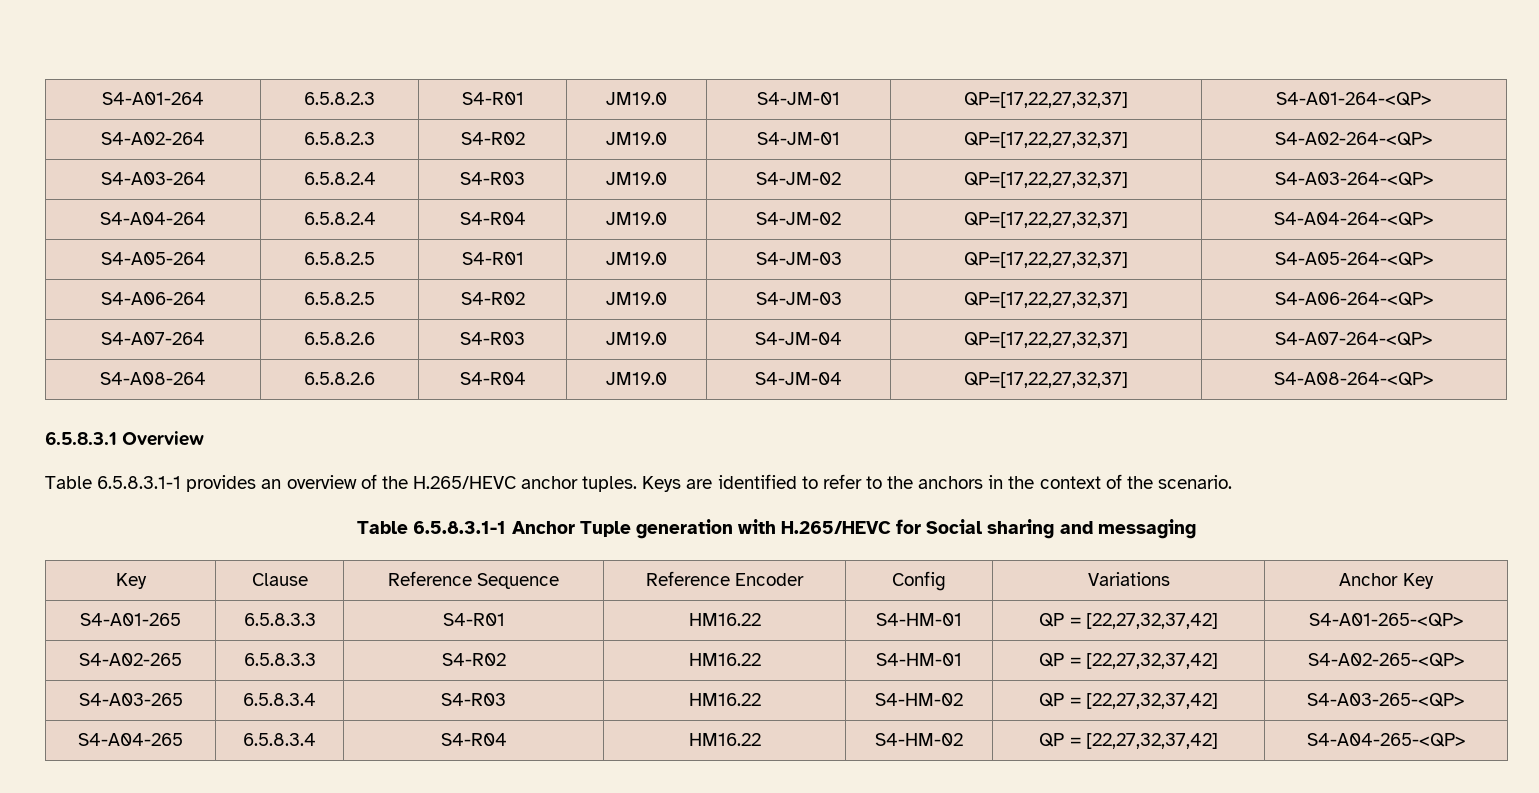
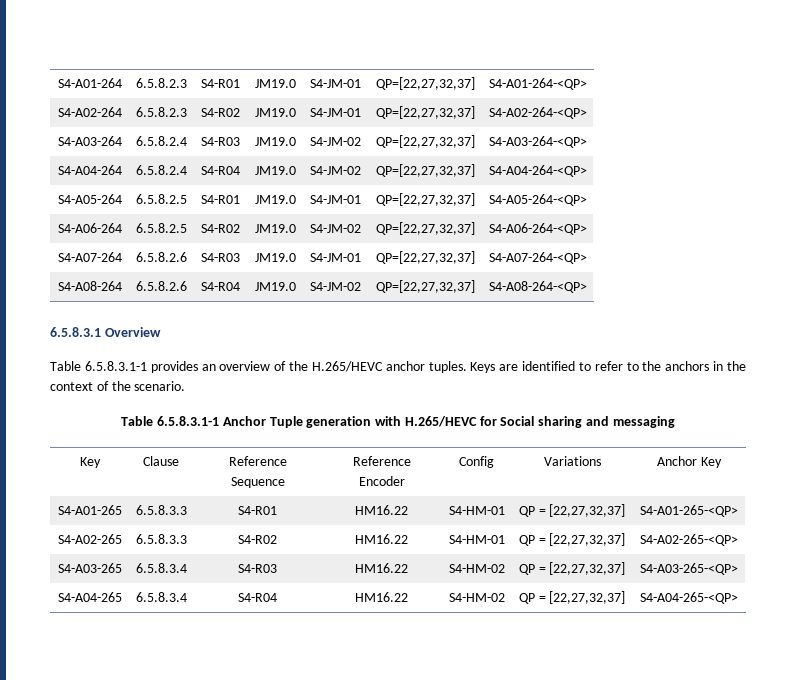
- S4-A01-264 | 6.5.8.2.3 | S4-R01 | JM19.0 | S4-JM-01 | QP=[17,22,27,32,37] | S4-A01-264-<QP>
+ S4-A01-264 | 6.5.8.2.3 | S4-R01 | JM19.0 | S4-JM-01 | QP=[22,27,32,37] | S4-A01-264-<QP>
- S4-A02-264 | 6.5.8.2.3 | S4-R02 | JM19.0 | S4-JM-01 | QP=[17,22,27,32,37] | S4-A02-264-<QP>
+ S4-A02-264 | 6.5.8.2.3 | S4-R02 | JM19.0 | S4-JM-01 | QP=[22,27,32,37] | S4-A02-264-<QP>
- S4-A03-264 | 6.5.8.2.4 | S4-R03 | JM19.0 | S4-JM-02 | QP=[17,22,27,32,37] | S4-A03-264-<QP>
+ S4-A03-264 | 6.5.8.2.4 | S4-R03 | JM19.0 | S4-JM-02 | QP=[22,27,32,37] | S4-A03-264-<QP>
- S4-A04-264 | 6.5.8.2.4 | S4-R04 | JM19.0 | S4-JM-02 | QP=[17,22,27,32,37] | S4-A04-264-<QP>
+ S4-A04-264 | 6.5.8.2.4 | S4-R04 | JM19.0 | S4-JM-02 | QP=[22,27,32,37] | S4-A04-264-<QP>
- S4-A05-264 | 6.5.8.2.5 | S4-R01 | JM19.0 | S4-JM-03 | QP=[17,22,27,32,37] | S4-A05-264-<QP>
+ S4-A05-264 | 6.5.8.2.5 | S4-R01 | JM19.0 | S4-JM-01 | QP=[22,27,32,37] | S4-A05-264-<QP>
- S4-A06-264 | 6.5.8.2.5 | S4-R02 | JM19.0 | S4-JM-03 | QP=[17,22,27,32,37] | S4-A06-264-<QP>
+ S4-A06-264 | 6.5.8.2.5 | S4-R02 | JM19.0 | S4-JM-02 | QP=[22,27,32,37] | S4-A06-264-<QP>
- S4-A07-264 | 6.5.8.2.6 | S4-R03 | JM19.0 | S4-JM-04 | QP=[17,22,27,32,37] | S4-A07-264-<QP>
+ S4-A07-264 | 6.5.8.2.6 | S4-R03 | JM19.0 | S4-JM-01 | QP=[22,27,32,37] | S4-A07-264-<QP>
- S4-A08-264 | 6.5.8.2.6 | S4-R04 | JM19.0 | S4-JM-04 | QP=[17,22,27,32,37] | S4-A08-264-<QP>
+ S4-A08-264 | 6.5.8.2.6 | S4-R04 | JM19.0 | S4-JM-02 | QP=[22,27,32,37] | S4-A08-264-<QP>
- S4-A01-265 | 6.5.8.3.3 | S4-R01 | HM16.22 | S4-HM-01 | QP = [22,27,32,37,42] | S4-A01-265-<QP>
+ S4-A01-265 | 6.5.8.3.3 | S4-R01 | HM16.22 | S4-HM-01 | QP = [22,27,32,37] | S4-A01-265-<QP>
- S4-A02-265 | 6.5.8.3.3 | S4-R02 | HM16.22 | S4-HM-01 | QP = [22,27,32,37,42] | S4-A02-265-<QP>
+ S4-A02-265 | 6.5.8.3.3 | S4-R02 | HM16.22 | S4-HM-01 | QP = [22,27,32,37] | S4-A02-265-<QP>
- S4-A03-265 | 6.5.8.3.4 | S4-R03 | HM16.22 | S4-HM-02 | QP = [22,27,32,37,42] | S4-A03-265-<QP>
+ S4-A03-265 | 6.5.8.3.4 | S4-R03 | HM16.22 | S4-HM-02 | QP = [22,27,32,37] | S4-A03-265-<QP>
- S4-A04-265 | 6.5.8.3.4 | S4-R04 | HM16.22 | S4-HM-02 | QP = [22,27,32,37,42] | S4-A04-265-<QP>
+ S4-A04-265 | 6.5.8.3.4 | S4-R04 | HM16.22 | S4-HM-02 | QP = [22,27,32,37] | S4-A04-265-<QP>

